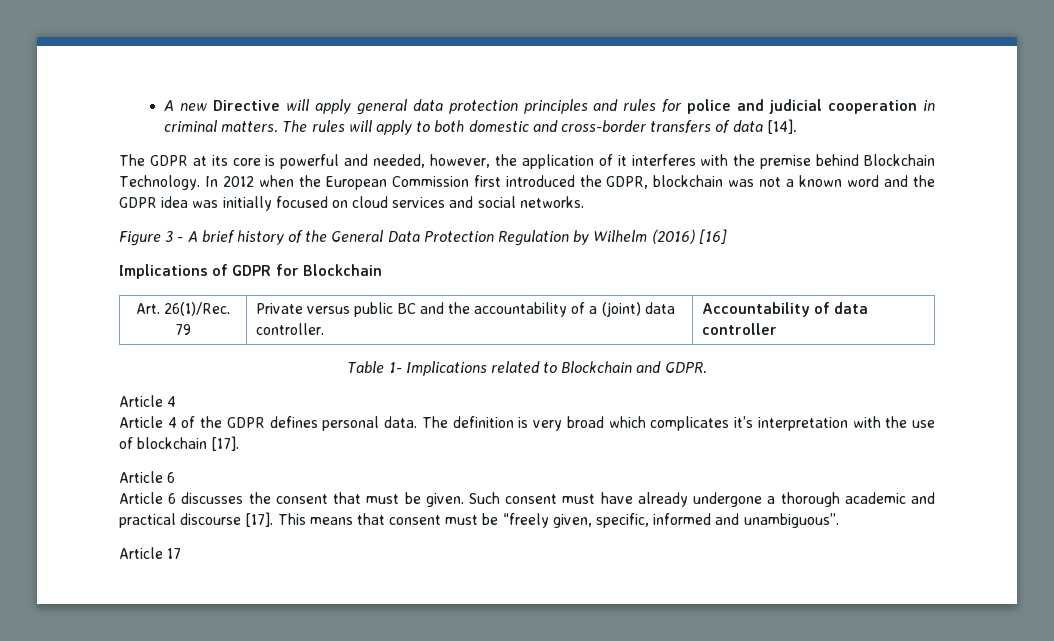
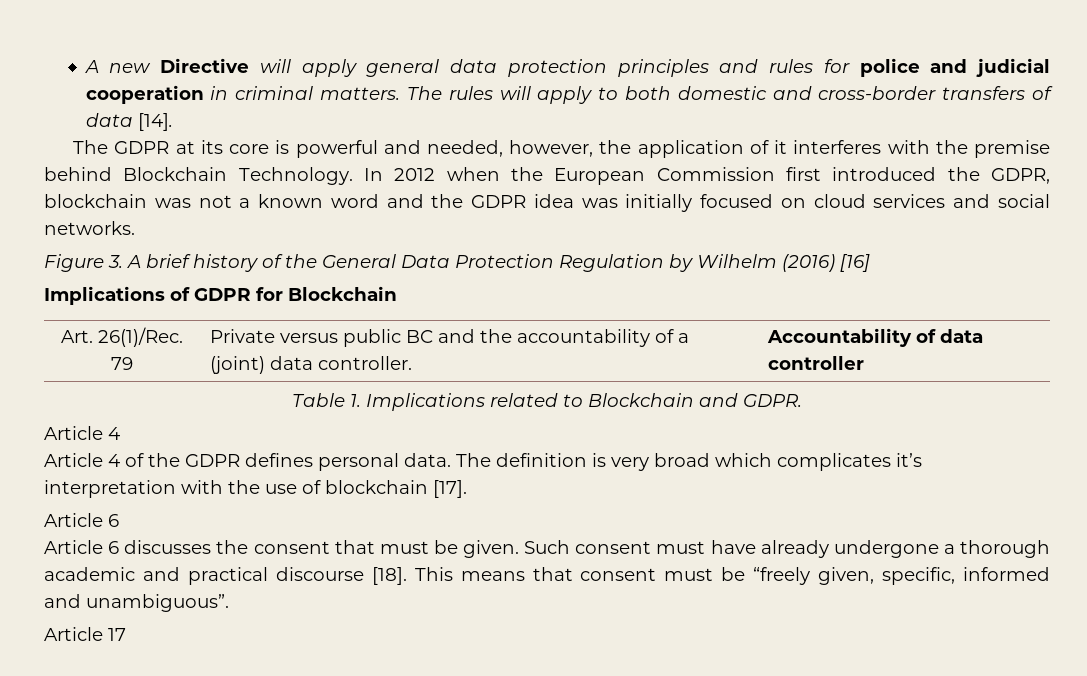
- Figure 3 - A brief history of the General Data Protection Regulation by Wilhelm (2016) [16]
+ Figure 3. A brief history of the General Data Protection Regulation by Wilhelm (2016) [16]
- Table 1- Implications related to Blockchain and GDPR.
+ Table 1. Implications related to Blockchain and GDPR.
- Such consent must have already undergone a thorough academic and practical discourse [17].
+ Such consent must have already undergone a thorough academic and practical discourse [18].

